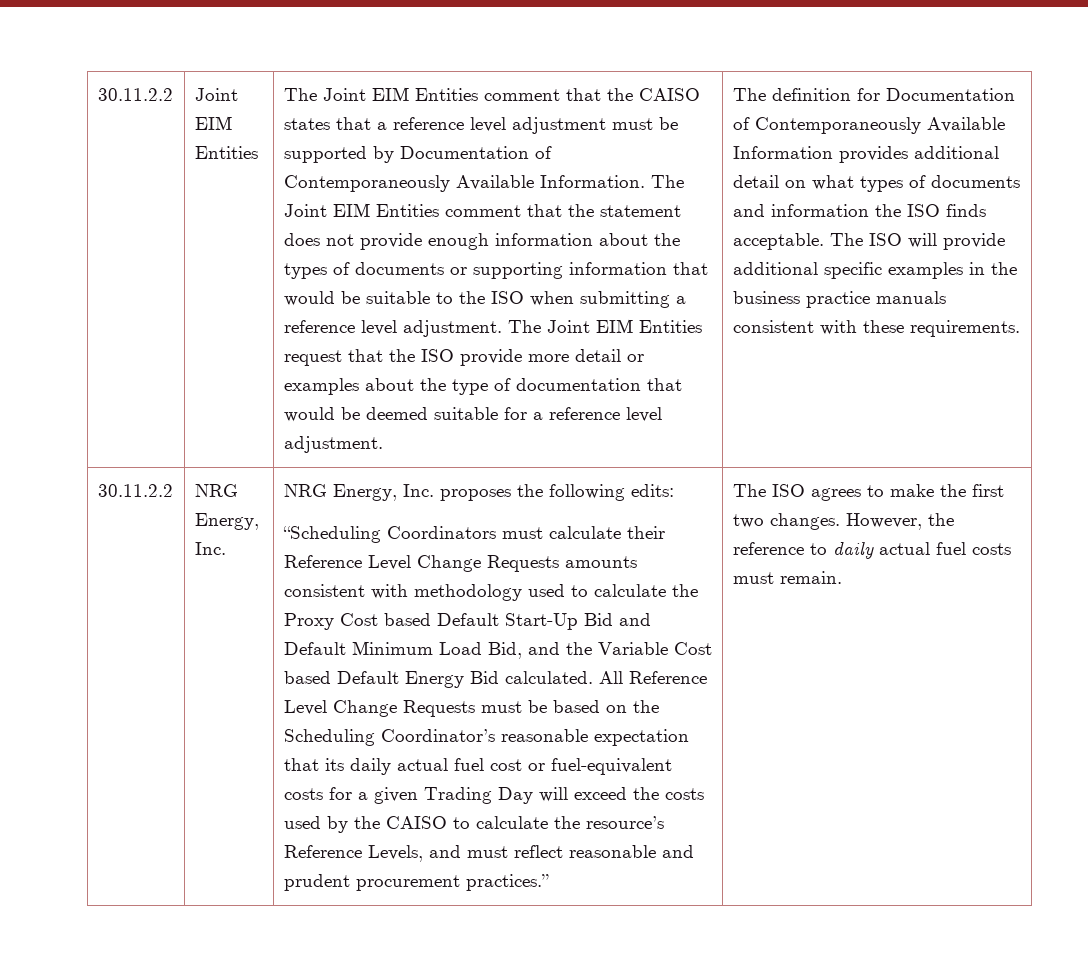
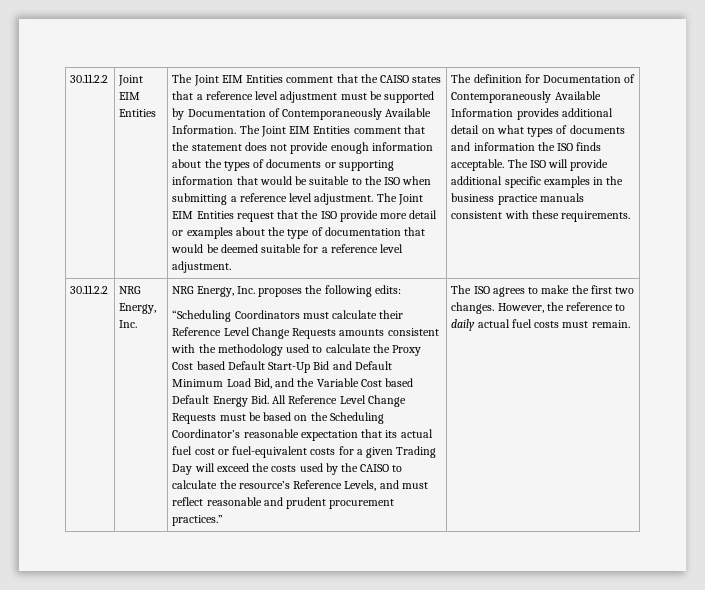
- “Scheduling Coordinators must calculate their Reference Level Change Requests amounts consistent with methodology used to calculate the Proxy Cost based Default Start-Up Bid and Default Minimum Load Bid, and the Variable Cost based Default Energy Bid calculated. All Reference Level Change Requests must be based on the Scheduling Coordinator’s reasonable expectation that its daily actual fuel cost or fuel-equivalent costs for a given Trading Day will exceed the costs used by the CAISO to calculate the resource’s Reference Levels, and must reflect reasonable and prudent procurement practices.”
+ “Scheduling Coordinators must calculate their Reference Level Change Requests amounts consistent with the methodology used to calculate the Proxy Cost based Default Start-Up Bid and Default Minimum Load Bid, and the Variable Cost based Default Energy Bid. All Reference Level Change Requests must be based on the Scheduling Coordinator’s reasonable expectation that its actual fuel cost or fuel-equivalent costs for a given Trading Day will exceed the costs used by the CAISO to calculate the resource’s Reference Levels, and must reflect reasonable and prudent procurement practices.”

